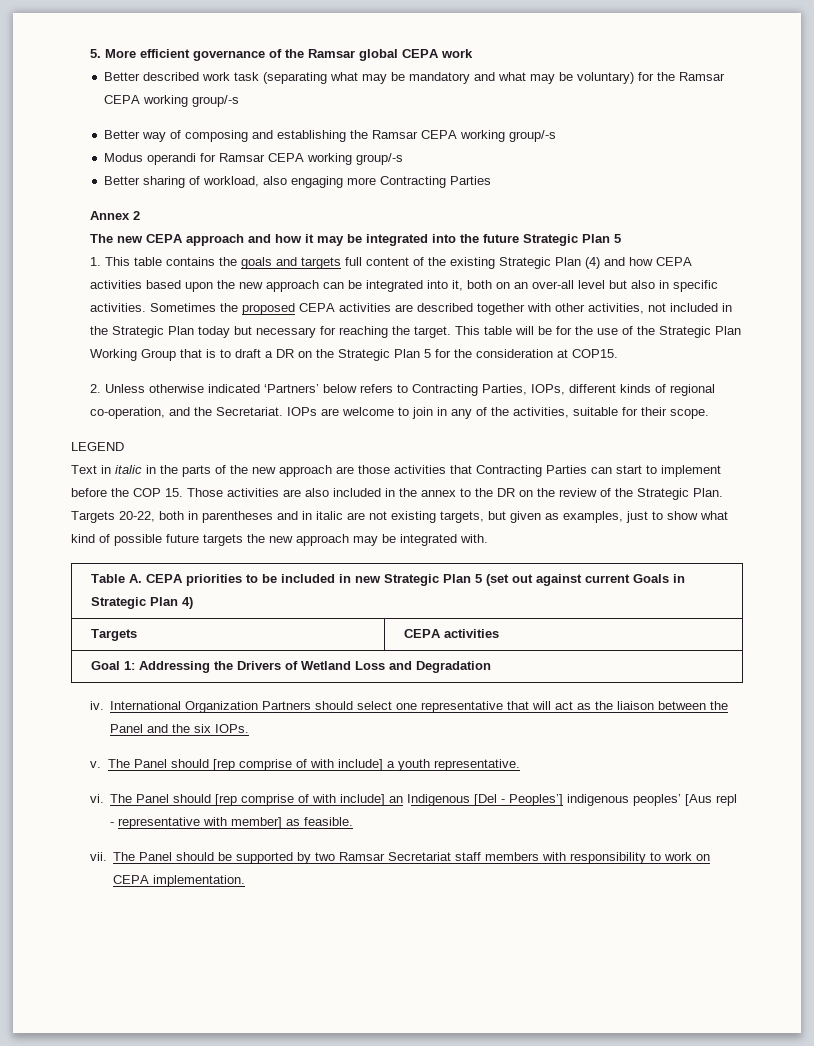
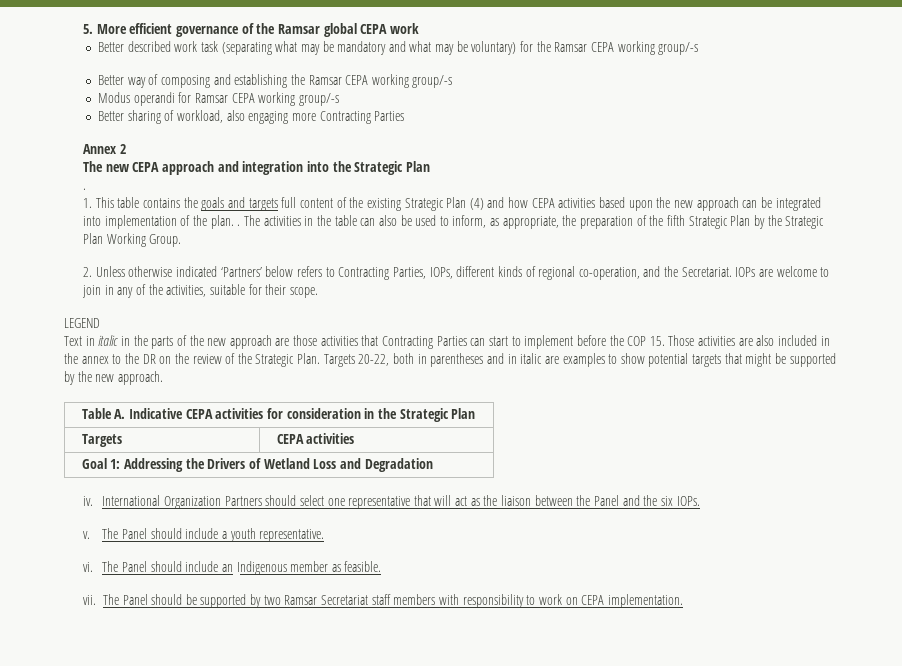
- The new CEPA approach and how it may be integrated into the future Strategic Plan 5
+ The new CEPA approach and integration into the Strategic Plan
+ .
- 1. This table contains the goals and targets full content of the existing Strategic Plan (4) and how CEPA activities based upon the new approach can be integrated into it, both on an over-all level but also in specific activities. Sometimes the proposed CEPA activities are described together with other activities, not included in the Strategic Plan today but necessary for reaching the target. This table will be for the use of the Strategic Plan Working Group that is to draft a DR on the Strategic Plan 5 for the consideration at COP15.
+ 1. This table contains the goals and targets full content of the existing Strategic Plan (4) and how CEPA activities based upon the new approach can be integrated into implementation of the plan. . The activities in the table can also be used to inform, as appropriate, the preparation of the fifth Strategic Plan by the Strategic Plan Working Group.
- Targets 20-22, both in parentheses and in italic are not existing targets, but given as examples, just to show what kind of possible future targets the new approach may be integrated with.
- Table A. CEPA priorities to be included in new Strategic Plan 5 (set out against current Goals in Strategic Plan 4)
+ Targets 20-22, both in parentheses and in italic are examples to show potential targets that might be supported by the new approach.
+ Table A. Indicative CEPA activities for consideration in the Strategic Plan
- The Panel should [rep comprise of with include] a youth representative.
+ The Panel should include a youth representative.
- The Panel should [rep comprise of with include] an Indigenous [Del - Peoples’] indigenous peoples’ [Aus repl - representative with member] as feasible.
+ The Panel should include an Indigenous member as feasible.

